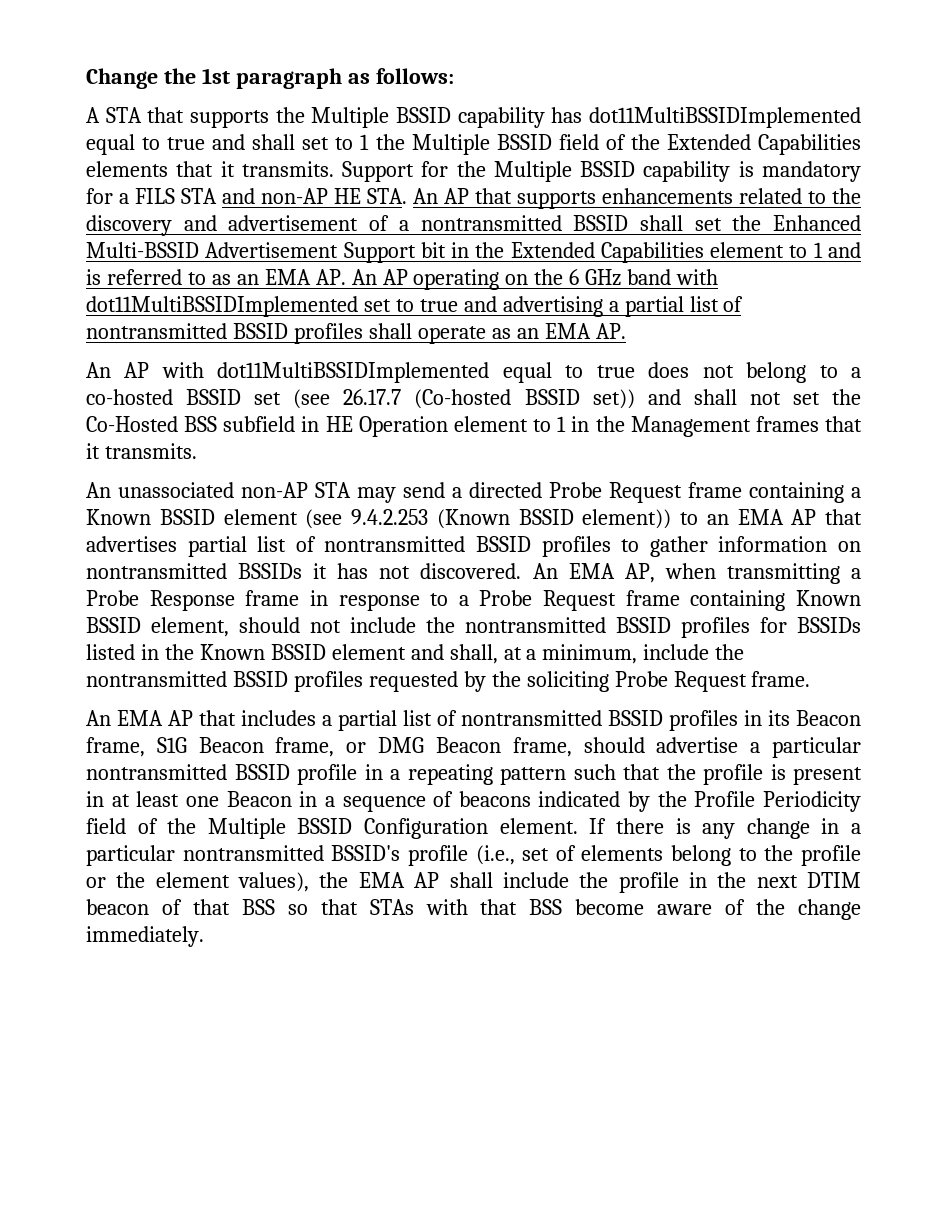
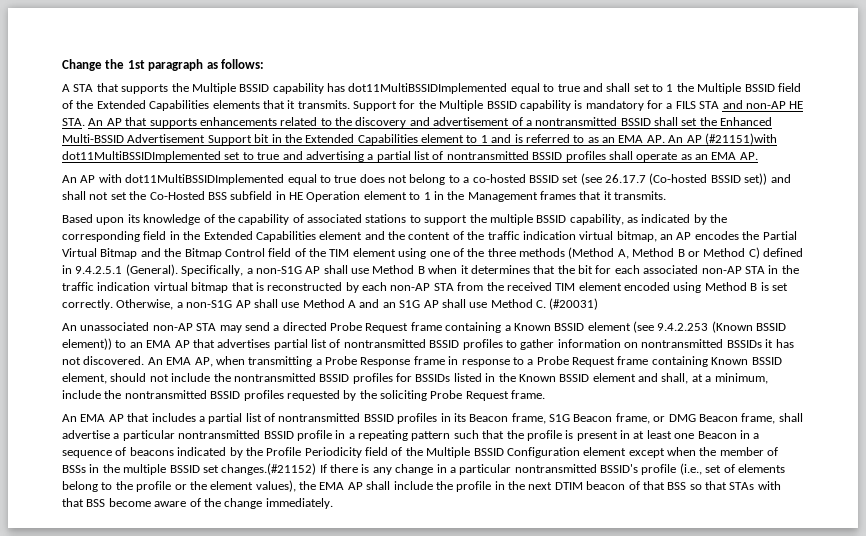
- Support for the Multiple BSSID capability is mandatory for a FILS STA and non-AP HE STA. An AP that supports enhancements related to the discovery and advertisement of a nontransmitted BSSID shall set the Enhanced Multi-BSSID Advertisement Support bit in the Extended Capabilities element to 1 and is referred to as an EMA AP. An AP operating on the 6 GHz band with dot11MultiBSSIDImplemented set to true and advertising a partial list of nontransmitted BSSID profiles shall operate as an EMA AP.
+ Support for the Multiple BSSID capability is mandatory for a FILS STA and non-AP HE STA. An AP that supports enhancements related to the discovery and advertisement of a nontransmitted BSSID shall set the Enhanced Multi-BSSID Advertisement Support bit in the Extended Capabilities element to 1 and is referred to as an EMA AP. An AP (#21151)with dot11MultiBSSIDImplemented set to true and advertising a partial list of nontransmitted BSSID profiles shall operate as an EMA AP.
+ Based upon its knowledge of the capability of associated stations to support the multiple BSSID capability, as indicated by the corresponding field in the Extended Capabilities element and the content of the traffic indication virtual bitmap, an AP encodes the Partial Virtual Bitmap and the Bitmap Control field of the TIM element using one of the three methods (Method A, Method B or Method C) defined in 9.4.2.5.1 (General). Specifically, a non-S1G AP shall use Method B when it determines that the bit for each associated non-AP STA in the traffic indication virtual bitmap that is reconstructed by each non-AP STA from the received TIM element encoded using Method B is set correctly. Otherwise, a non-S1G AP shall use Method A and an S1G AP shall use Method C. (#20031)
- An EMA AP that includes a partial list of nontransmitted BSSID profiles in its Beacon frame, S1G Beacon frame, or DMG Beacon frame, should advertise a particular nontransmitted BSSID profile in a repeating pattern such that the profile is present in at least one Beacon in a sequence of beacons indicated by the Profile Periodicity field of the Multiple BSSID Configuration element. If there is any change in a particular nontransmitted BSSID's profile (i.e., set of elements belong to the profile or the element values), the EMA AP shall include the profile in the next DTIM beacon of that BSS so that STAs with that BSS become aware of the change immediately.
+ An EMA AP that includes a partial list of nontransmitted BSSID profiles in its Beacon frame, S1G Beacon frame, or DMG Beacon frame, shall advertise a particular nontransmitted BSSID profile in a repeating pattern such that the profile is present in at least one Beacon in a sequence of beacons indicated by the Profile Periodicity field of the Multiple BSSID Configuration element except when the member of BSSs in the multiple BSSID set changes.(#21152) If there is any change in a particular nontransmitted BSSID's profile (i.e., set of elements belong to the profile or the element values), the EMA AP shall include the profile in the next DTIM beacon of that BSS so that STAs with that BSS become aware of the change immediately.

